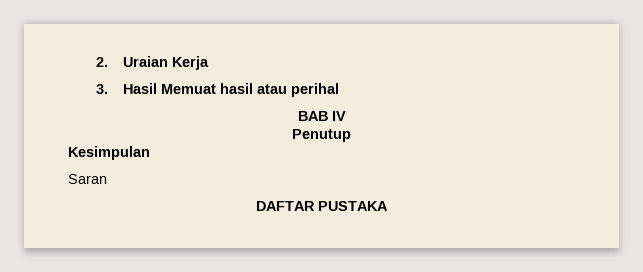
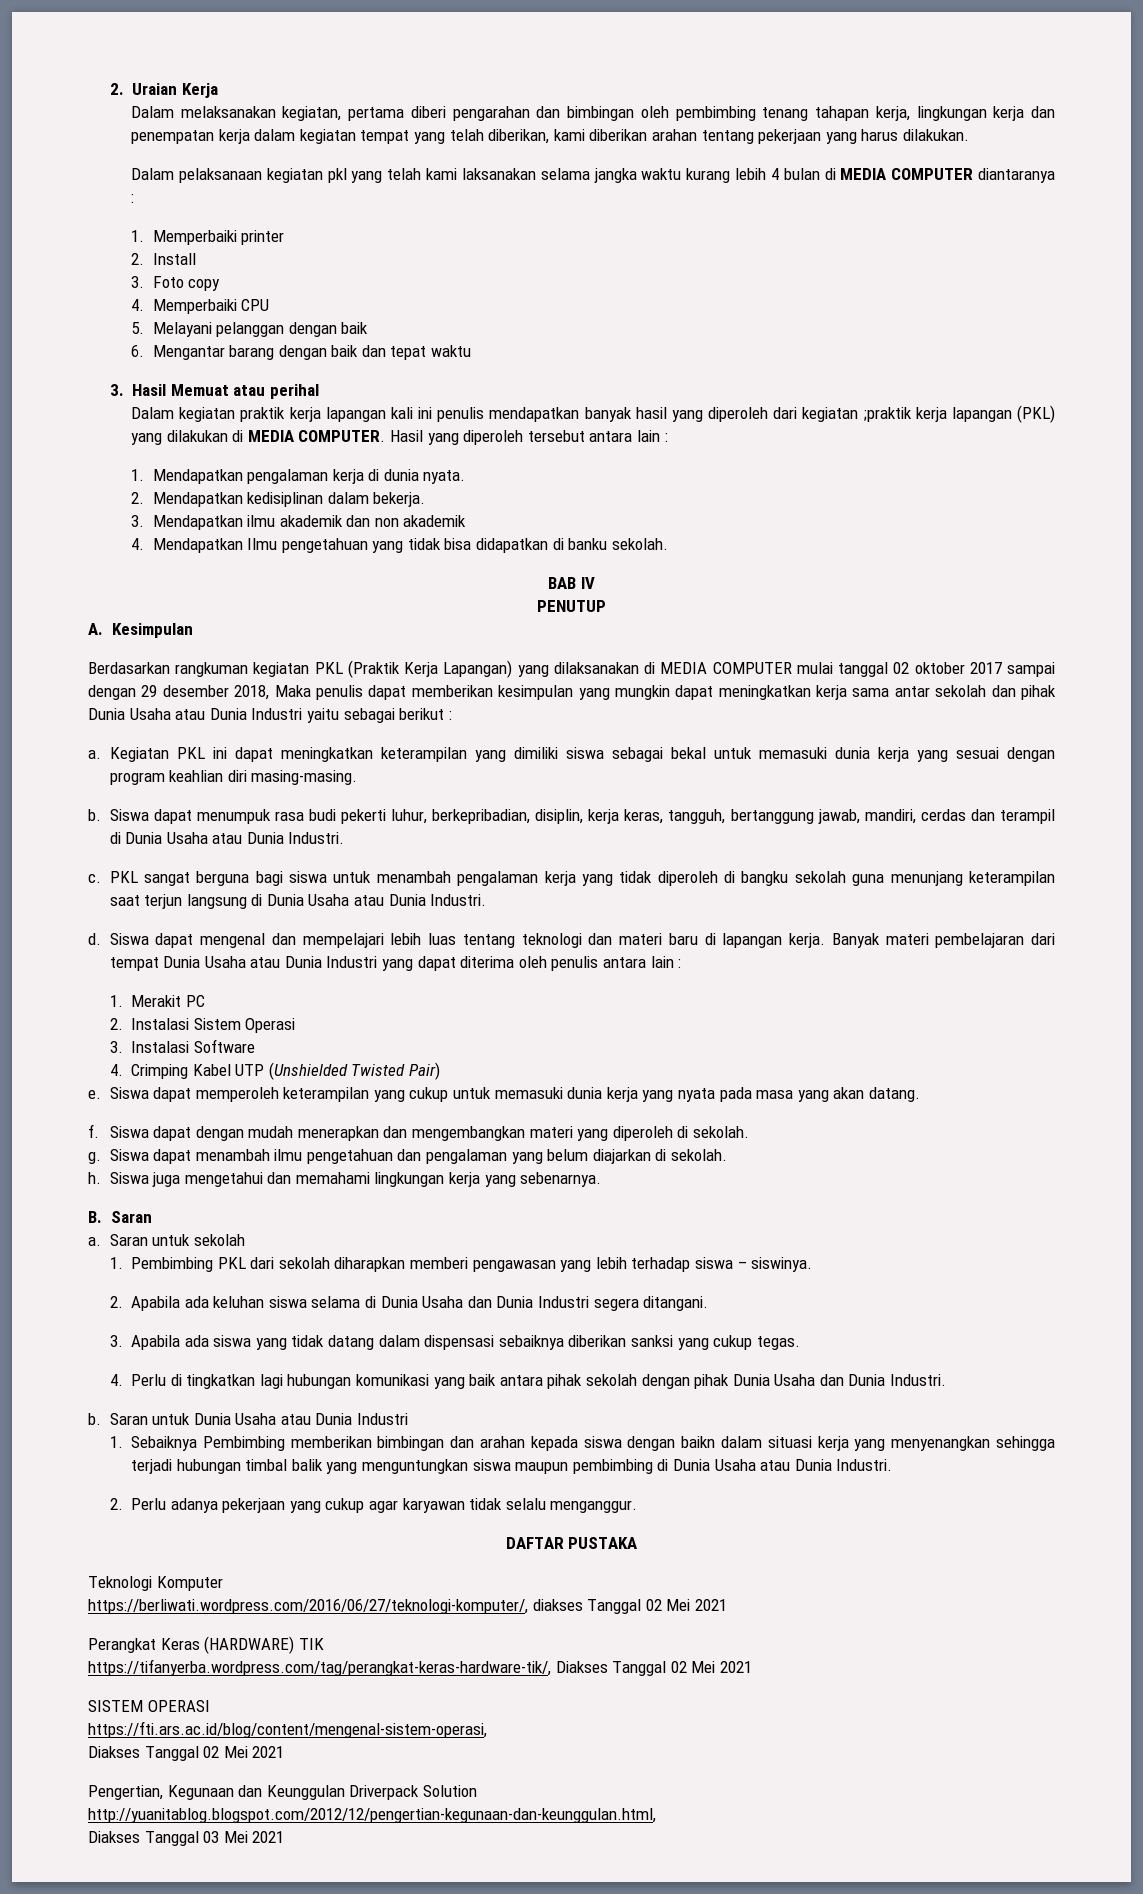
+ Dalam melaksanakan kegiatan, pertama diberi pengarahan dan bimbingan oleh pembimbing tenang tahapan kerja, lingkungan kerja dan penempatan kerja dalam kegiatan tempat yang telah diberikan, kami diberikan arahan tentang pekerjaan yang harus dilakukan.
+ Dalam pelaksanaan kegiatan pkl yang telah kami laksanakan selama jangka waktu kurang lebih 4 bulan di MEDIA COMPUTER diantaranya :
+ 1. Memperbaiki printer
+ 2. Install
+ 3. Foto copy
+ 4. Memperbaiki CPU
+ 5. Melayani pelanggan dengan baik
+ 6. Mengantar barang dengan baik dan tepat waktu
- 3. Hasil Memuat hasil atau perihal
+ 3. Hasil Memuat atau perihal
+ Dalam kegiatan praktik kerja lapangan kali ini penulis mendapatkan banyak hasil yang diperoleh dari kegiatan ;praktik kerja lapangan (PKL) yang dilakukan di MEDIA COMPUTER. Hasil yang diperoleh tersebut antara lain :
+ 1. Mendapatkan pengalaman kerja di dunia nyata.
+ 2. Mendapatkan kedisiplinan dalam bekerja.
+ 3. Mendapatkan ilmu akademik dan non akademik
+ 4. Mendapatkan Ilmu pengetahuan yang tidak bisa didapatkan di banku sekolah.
- Penutup
- Kesimpulan
+ PENUTUP
+ A. Kesimpulan
- Saran
+ Berdasarkan rangkuman kegiatan PKL (Praktik Kerja Lapangan) yang dilaksanakan di MEDIA COMPUTER mulai tanggal 02 oktober 2017 sampai dengan 29 desember 2018, Maka penulis dapat memberikan kesimpulan yang mungkin dapat meningkatkan kerja sama antar sekolah dan pihak Dunia Usaha atau Dunia Industri yaitu sebagai berikut :
+ a. Kegiatan PKL ini dapat meningkatkan keterampilan yang dimiliki siswa sebagai bekal untuk memasuki dunia kerja yang sesuai dengan program keahlian diri masing-masing.
+ b. Siswa dapat menumpuk rasa budi pekerti luhur, berkepribadian, disiplin, kerja keras, tangguh, bertanggung jawab, mandiri, cerdas dan terampil di Dunia Usaha atau Dunia Industri.
+ c. PKL sangat berguna bagi siswa untuk menambah pengalaman kerja yang tidak diperoleh di bangku sekolah guna menunjang keterampilan saat terjun langsung di Dunia Usaha atau Dunia Industri.
+ d. Siswa dapat mengenal dan mempelajari lebih luas tentang teknologi dan materi baru di lapangan kerja. Banyak materi pembelajaran dari tempat Dunia Usaha atau Dunia Industri yang dapat diterima oleh penulis antara lain :
+ 1. Merakit PC
+ 2. Instalasi Sistem Operasi
+ 3. Instalasi Software
+ 4. Crimping Kabel UTP (Unshielded Twisted Pair)
+ e. Siswa dapat memperoleh keterampilan yang cukup untuk memasuki dunia kerja yang nyata pada masa yang akan datang.
+ f. Siswa dapat dengan mudah menerapkan dan mengembangkan materi yang diperoleh di sekolah.
+ g. Siswa dapat menambah ilmu pengetahuan dan pengalaman yang belum diajarkan di sekolah.
+ h. Siswa juga mengetahui dan memahami lingkungan kerja yang sebenarnya.
+ B. Saran
+ a. Saran untuk sekolah
+ 1. Pembimbing PKL dari sekolah diharapkan memberi pengawasan yang lebih terhadap siswa – siswinya.
+ 2. Apabila ada keluhan siswa selama di Dunia Usaha dan Dunia Industri segera ditangani.
+ 3. Apabila ada siswa yang tidak datang dalam dispensasi sebaiknya diberikan sanksi yang cukup tegas.
+ 4. Perlu di tingkatkan lagi hubungan komunikasi yang baik antara pihak sekolah dengan pihak Dunia Usaha dan Dunia Industri.
+ b. Saran untuk Dunia Usaha atau Dunia Industri
+ 1. Sebaiknya Pembimbing memberikan bimbingan dan arahan kepada siswa dengan baikn dalam situasi kerja yang menyenangkan sehingga terjadi hubungan timbal balik yang menguntungkan siswa maupun pembimbing di Dunia Usaha atau Dunia Industri.
+ 2. Perlu adanya pekerjaan yang cukup agar karyawan tidak selalu menganggur.
  DAFTAR PUSTAKA
+ Teknologi Komputer
+ https://berliwati.wordpress.com/2016/06/27/teknologi-komputer/, diakses Tanggal 02 Mei 2021
+ Perangkat Keras (HARDWARE) TIK
+ https://tifanyerba.wordpress.com/tag/perangkat-keras-hardware-tik/, Diakses Tanggal 02 Mei 2021
+ SISTEM OPERASI
+ https://fti.ars.ac.id/blog/content/mengenal-sistem-operasi,
+ Diakses Tanggal 02 Mei 2021
+ Pengertian, Kegunaan dan Keunggulan Driverpack Solution
+ http://yuanitablog.blogspot.com/2012/12/pengertian-kegunaan-dan-keunggulan.html,
+ Diakses Tanggal 03 Mei 2021

